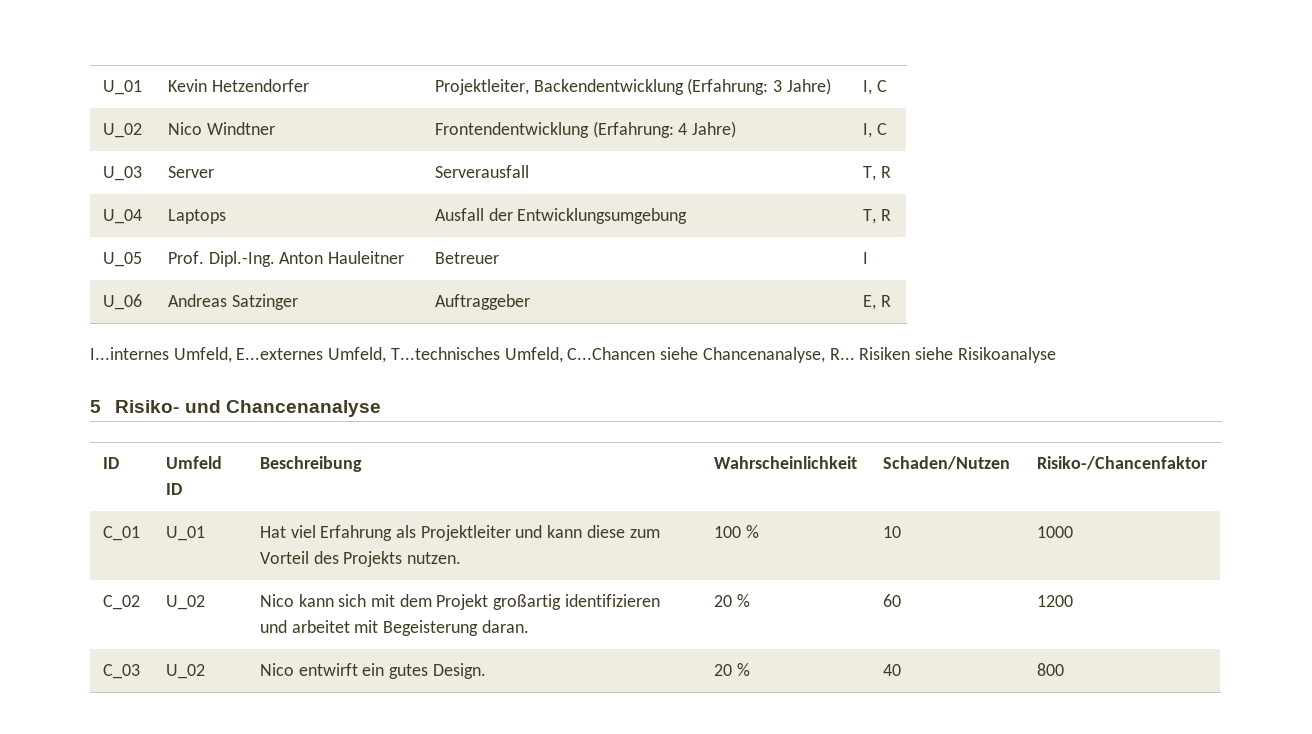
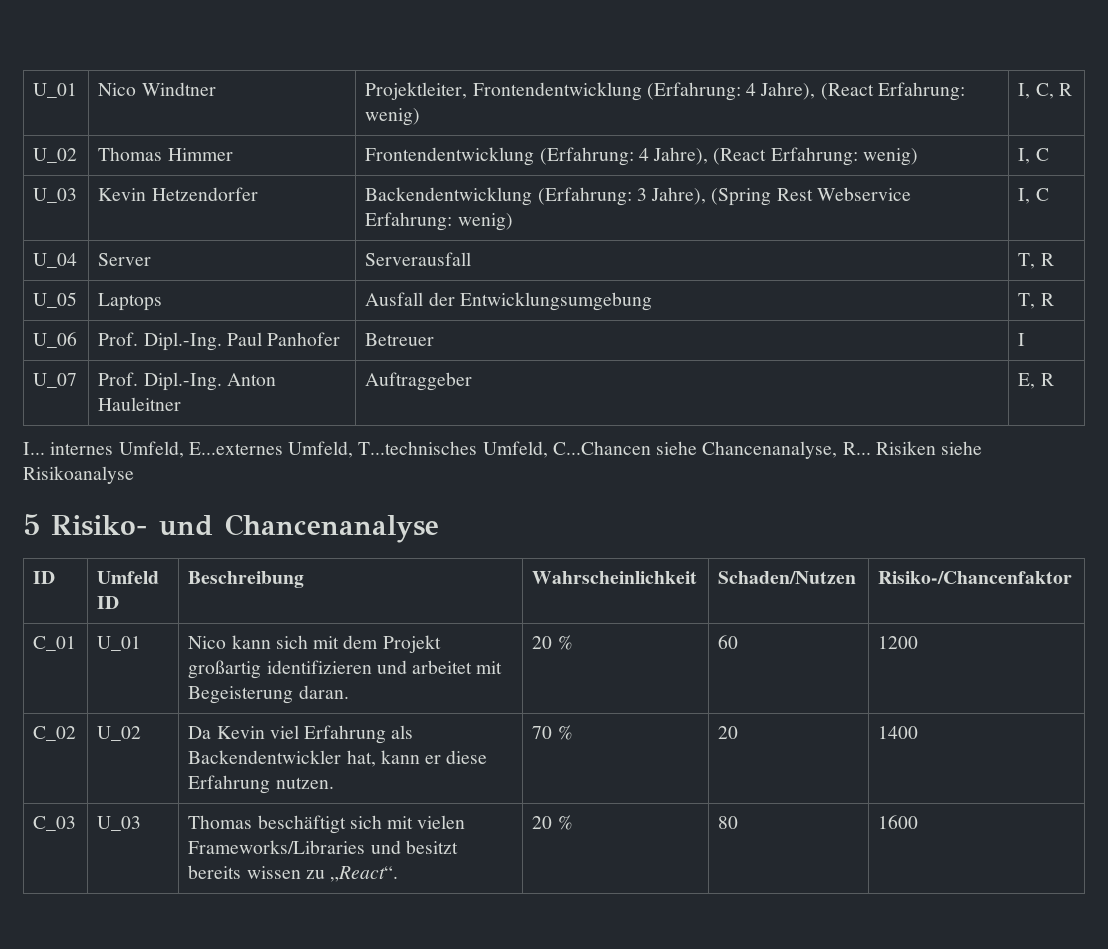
- U_01 | Kevin Hetzendorfer | Projektleiter, Backendentwicklung (Erfahrung: 3 Jahre) | I, C
- U_02 | Nico Windtner | Frontendentwicklung (Erfahrung: 4 Jahre) | I, C
- U_03 | Server | Serverausfall | T, R
+ U_01 | Nico Windtner | Projektleiter, Frontendentwicklung (Erfahrung: 4 Jahre), (React Erfahrung: wenig) | I, C, R
+ U_02 | Thomas Himmer | Frontendentwicklung (Erfahrung: 4 Jahre), (React Erfahrung: wenig) | I, C
+ U_03 | Kevin Hetzendorfer | Backendentwicklung (Erfahrung: 3 Jahre), (Spring Rest Webservice Erfahrung: wenig) | I, C
+ U_04 | Server | Serverausfall | T, R
- U_04 | Laptops | Ausfall der Entwicklungsumgebung | T, R
+ U_05 | Laptops | Ausfall der Entwicklungsumgebung | T, R
- U_05 | Prof. Dipl.-Ing. Anton Hauleitner | Betreuer | I
- U_06 | Andreas Satzinger | Auftraggeber | E, R
+ U_06 | Prof. Dipl.-Ing. Paul Panhofer | Betreuer | I
+ U_07 | Prof. Dipl.-Ing. Anton Hauleitner | Auftraggeber | E, R
- I...internes Umfeld, E...externes Umfeld, T...technisches Umfeld, C...Chancen siehe Chancenanalyse, R...
+ I... internes Umfeld, E...externes Umfeld, T...technisches Umfeld, C...Chancen siehe Chancenanalyse, R...
- C_01 | U_01 | Hat viel Erfahrung als Projektleiter und kann diese zum Vorteil des Projekts nutzen. | 100 % | 10 | 1000
- C_02 | U_02 | Nico kann sich mit dem Projekt großartig identifizieren und arbeitet mit Begeisterung daran. | 20 % | 60 | 1200
+ C_01 | U_01 | Nico kann sich mit dem Projekt großartig identifizieren und arbeitet mit Begeisterung daran. | 20 % | 60 | 1200
- C_03 | U_02 | Nico entwirft ein gutes Design. | 20 % | 40 | 800
+ C_02 | U_02 | Da Kevin viel Erfahrung als Backendentwickler hat, kann er diese Erfahrung nutzen. | 70 % | 20 | 1400
+ C_03 | U_03 | Thomas beschäftigt sich mit vielen Frameworks/Libraries und besitzt bereits wissen zu „React“. | 20 % | 80 | 1600

